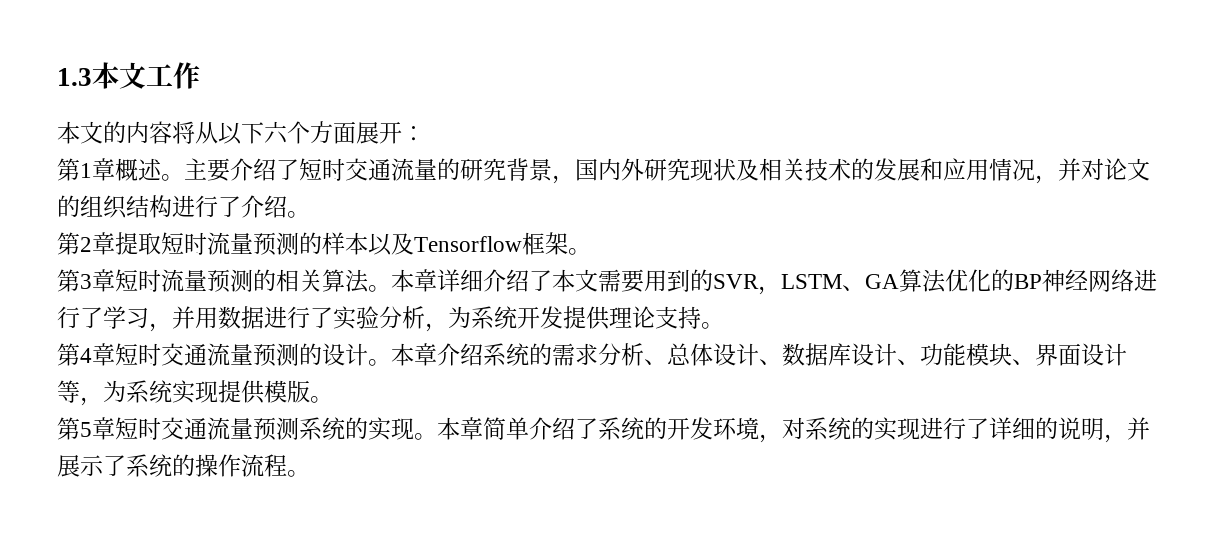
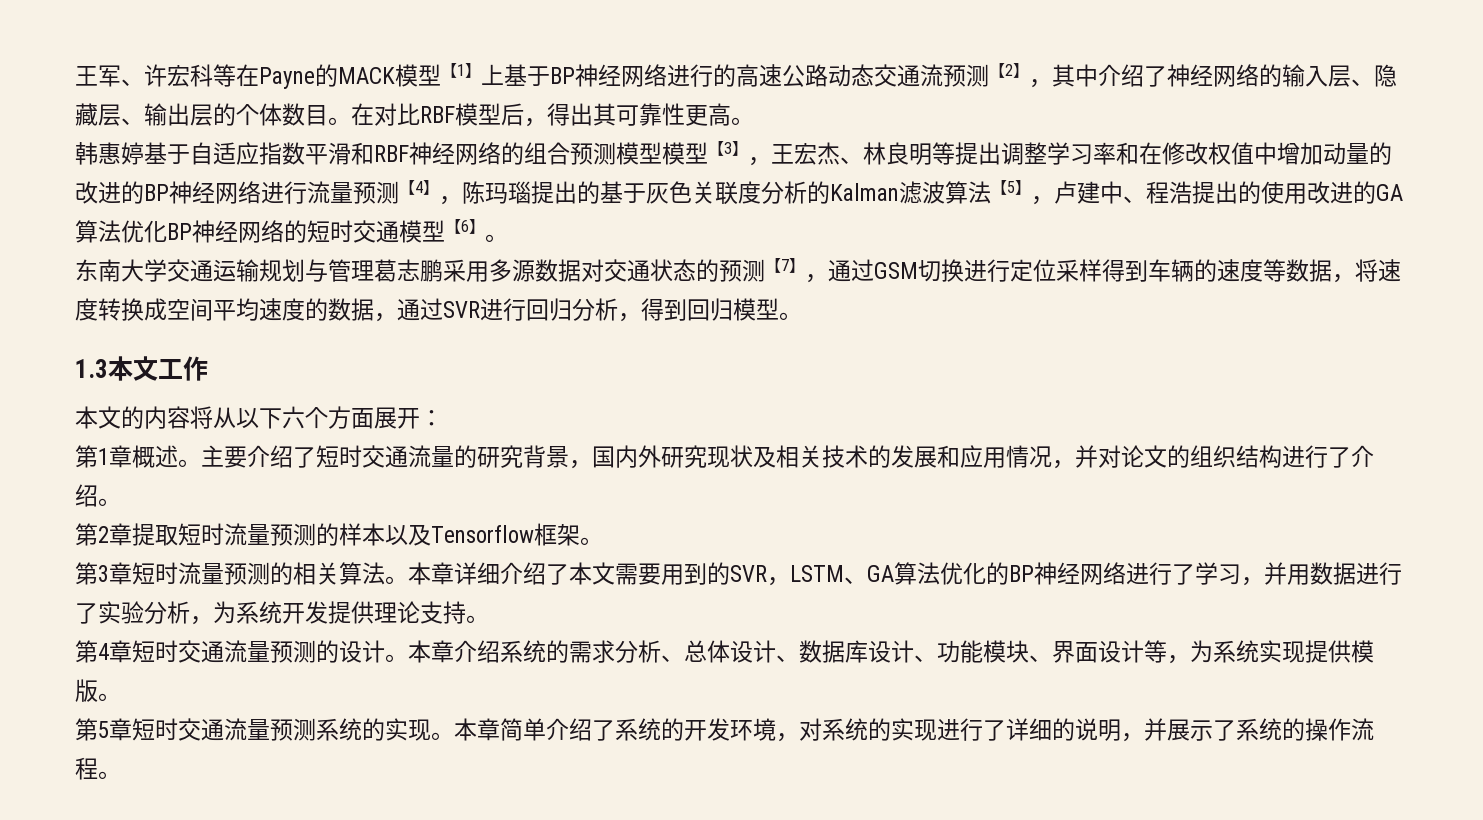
+ 王军、许宏科等在Payne的MACK模型【1】上基于BP神经网络进行的高速公路动态交通流预测【2】，其中介绍了神经网络的输入层、隐藏层、输出层的个体数目。在对比RBF模型后，得出其可靠性更高。
+ 韩惠婷基于自适应指数平滑和RBF神经网络的组合预测模型模型【3】，王宏杰、林良明等提出调整学习率和在修改权值中增加动量的改进的BP神经网络进行流量预测【4】，陈玛瑙提出的基于灰色关联度分析的Kalman滤波算法【5】，卢建中、程浩提出的使用改进的GA算法优化BP神经网络的短时交通模型【6】。
+ 东南大学交通运输规划与管理葛志鹏采用多源数据对交通状态的预测【7】，通过GSM切换进行定位采样得到车辆的速度等数据，将速度转换成空间平均速度的数据，通过SVR进行回归分析，得到回归模型。

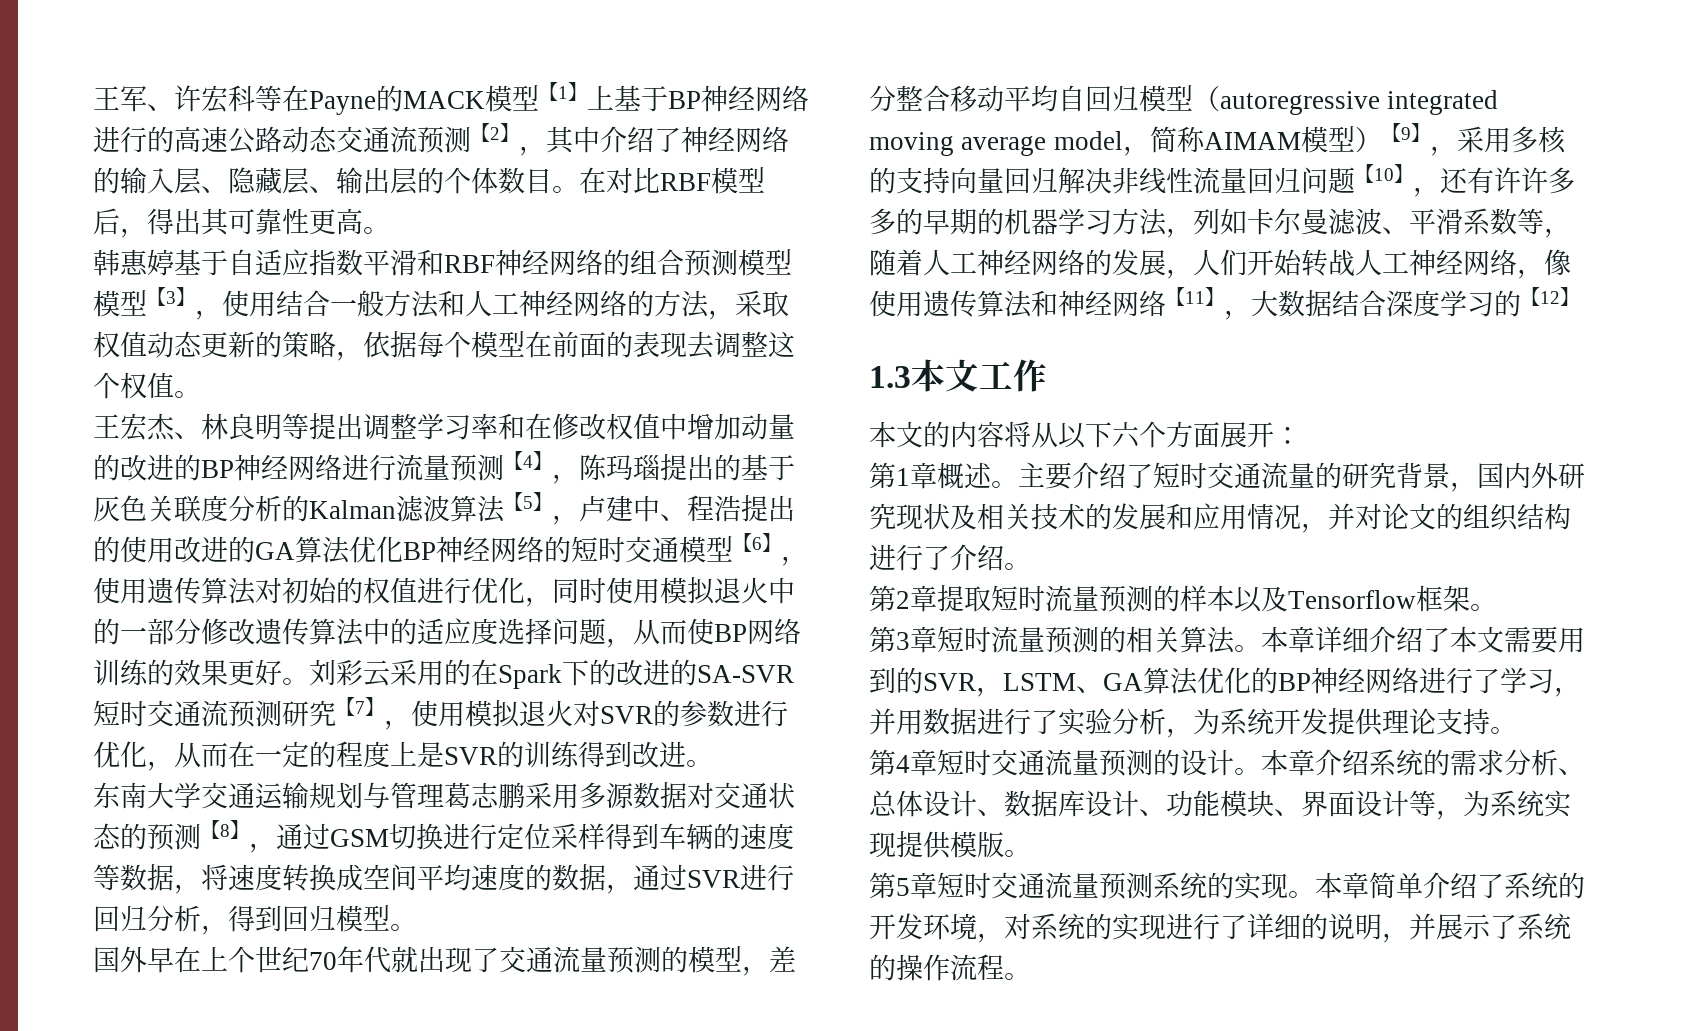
- 韩惠婷基于自适应指数平滑和RBF神经网络的组合预测模型模型【3】，王宏杰、林良明等提出调整学习率和在修改权值中增加动量的改进的BP神经网络进行流量预测【4】，陈玛瑙提出的基于灰色关联度分析的Kalman滤波算法【5】，卢建中、程浩提出的使用改进的GA算法优化BP神经网络的短时交通模型【6】。
+ 韩惠婷基于自适应指数平滑和RBF神经网络的组合预测模型模型【3】，使用结合一般方法和人工神经网络的方法，采取权值动态更新的策略，依据每个模型在前面的表现去调整这个权值。
+ 王宏杰、林良明等提出调整学习率和在修改权值中增加动量的改进的BP神经网络进行流量预测【4】，陈玛瑙提出的基于灰色关联度分析的Kalman滤波算法【5】，卢建中、程浩提出的使用改进的GA算法优化BP神经网络的短时交通模型【6】，使用遗传算法对初始的权值进行优化，同时使用模拟退火中的一部分修改遗传算法中的适应度选择问题，从而使BP网络训练的效果更好。刘彩云采用的在Spark下的改进的SA-SVR短时交通流预测研究【7】，使用模拟退火对SVR的参数进行优化，从而在一定的程度上是SVR的训练得到改进。
- 东南大学交通运输规划与管理葛志鹏采用多源数据对交通状态的预测【7】，通过GSM切换进行定位采样得到车辆的速度等数据，将速度转换成空间平均速度的数据，通过SVR进行回归分析，得到回归模型。
+ 东南大学交通运输规划与管理葛志鹏采用多源数据对交通状态的预测【8】，通过GSM切换进行定位采样得到车辆的速度等数据，将速度转换成空间平均速度的数据，通过SVR进行回归分析，得到回归模型。
+ 国外早在上个世纪70年代就出现了交通流量预测的模型，差分整合移动平均自回归模型（autoregressive integrated moving average model，简称AIMAM模型）【9】，采用多核的支持向量回归解决非线性流量回归问题【10】，还有许许多多的早期的机器学习方法，列如卡尔曼滤波、平滑系数等，随着人工神经网络的发展，人们开始转战人工神经网络，像使用遗传算法和神经网络【11】，大数据结合深度学习的【12】

